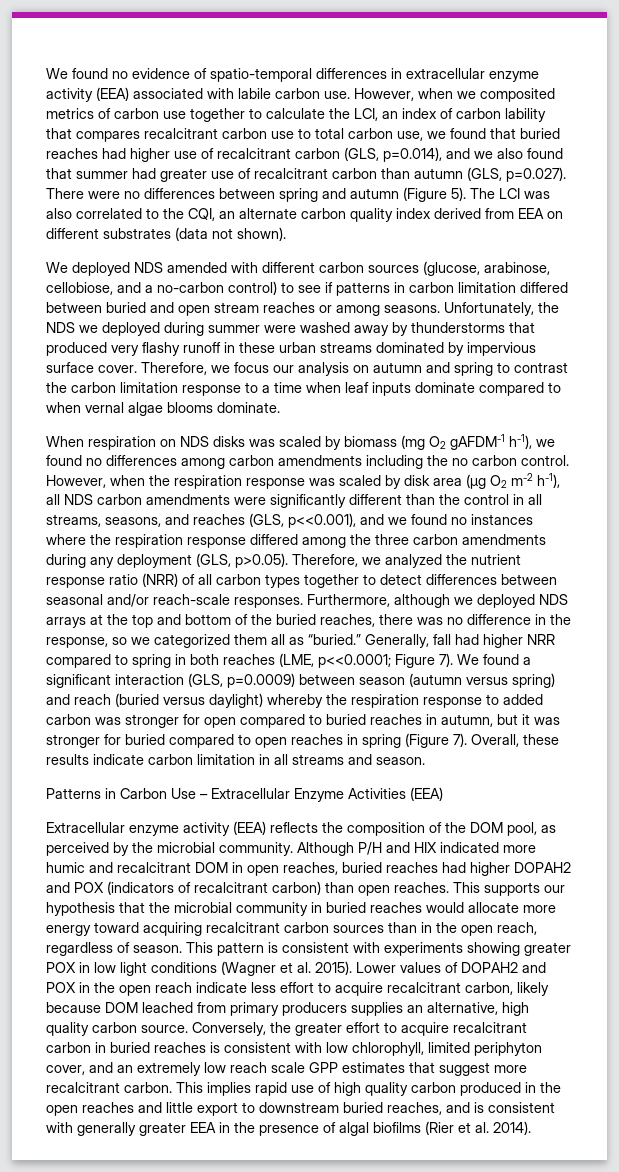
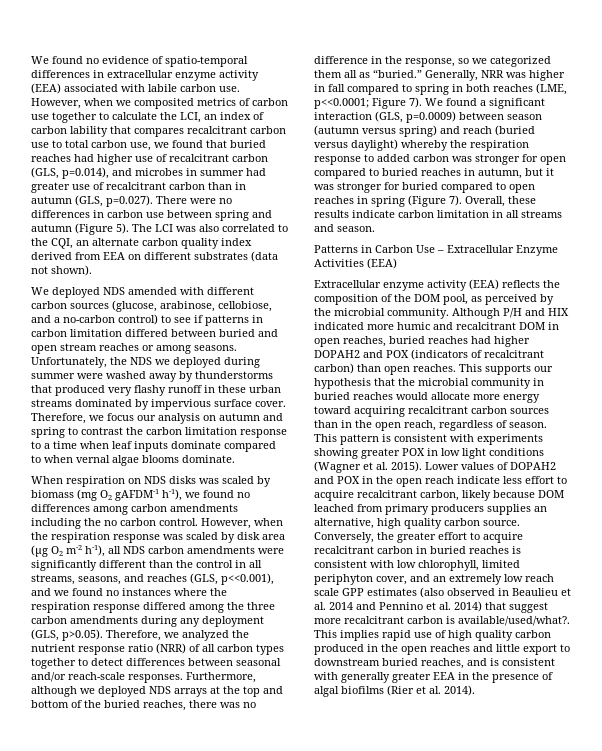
- However, when we composited metrics of carbon use together to calculate the LCI, an index of carbon lability that compares recalcitrant carbon use to total carbon use, we found that buried reaches had higher use of recalcitrant carbon (GLS, p=0.014), and we also found that summer had greater use of recalcitrant carbon than autumn (GLS, p=0.027). There were no differences between spring and autumn (Figure 5).
+ However, when we composited metrics of carbon use together to calculate the LCI, an index of carbon lability that compares recalcitrant carbon use to total carbon use, we found that buried reaches had higher use of recalcitrant carbon (GLS, p=0.014), and microbes in summer had greater use of recalcitrant carbon than in autumn (GLS, p=0.027). There were no differences in carbon use between spring and autumn (Figure 5).
- Generally, fall had higher NRR compared to spring in both reaches (LME, p<<0.0001; Figure 7).
+ Generally, NRR was higher in fall compared to spring in both reaches (LME, p<<0.0001; Figure 7).
- Conversely, the greater effort to acquire recalcitrant carbon in buried reaches is consistent with low chlorophyll, limited periphyton cover, and an extremely low reach scale GPP estimates that suggest more recalcitrant carbon.
+ Conversely, the greater effort to acquire recalcitrant carbon in buried reaches is consistent with low chlorophyll, limited periphyton cover, and an extremely low reach scale GPP estimates (also observed in Beaulieu et al. 2014 and Pennino et al. 2014) that suggest more recalcitrant carbon is available/used/what?.

